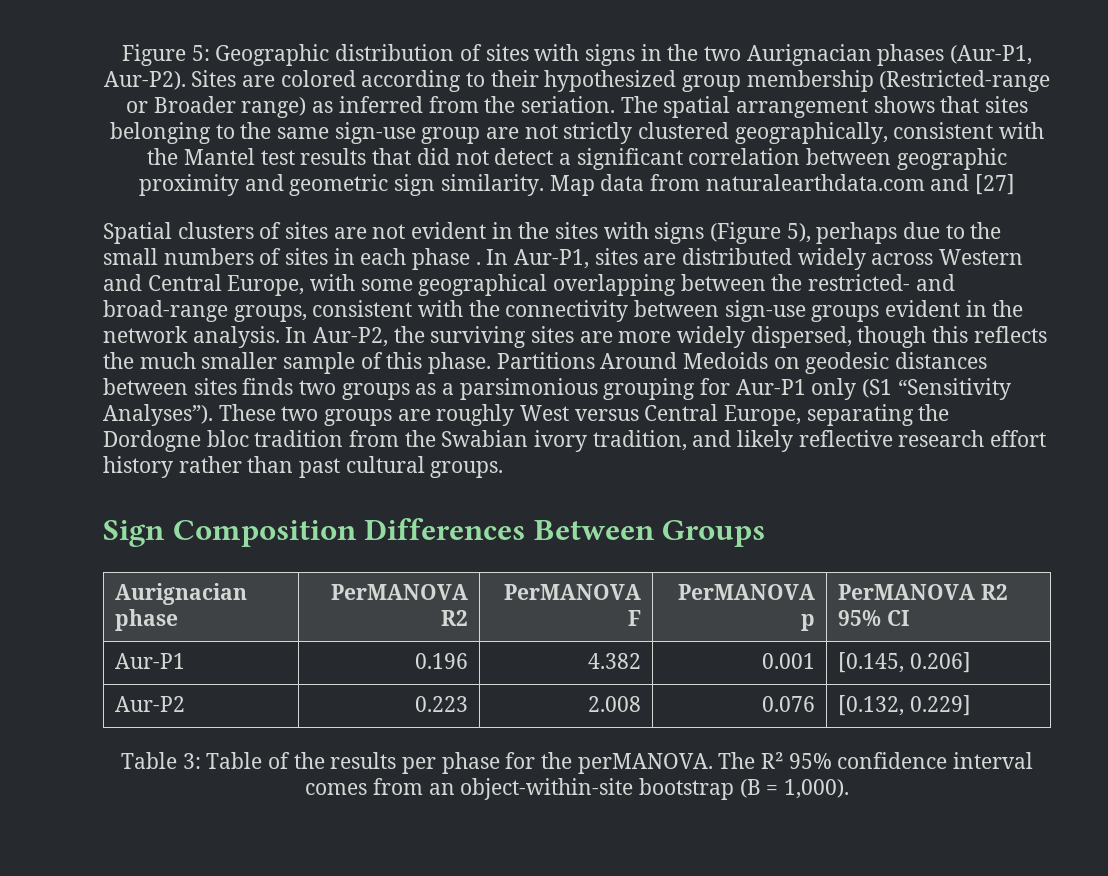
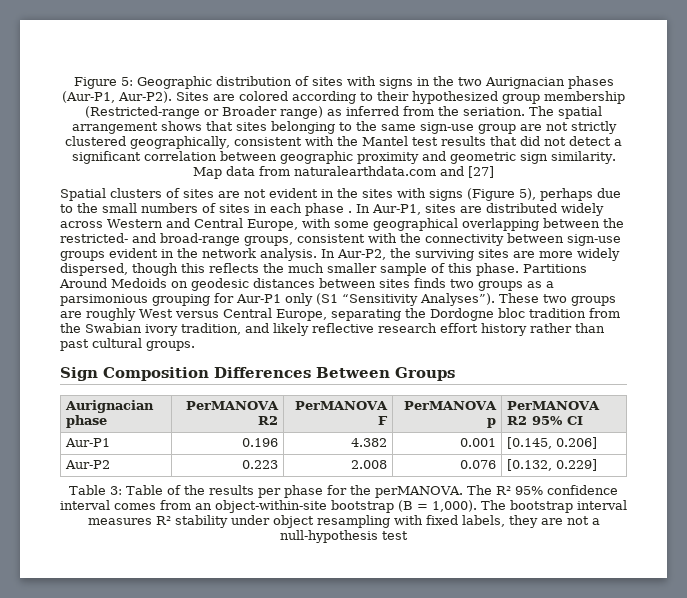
+ The bootstrap interval measures R² stability under object resampling with fixed labels, they are not a null-hypothesis test

